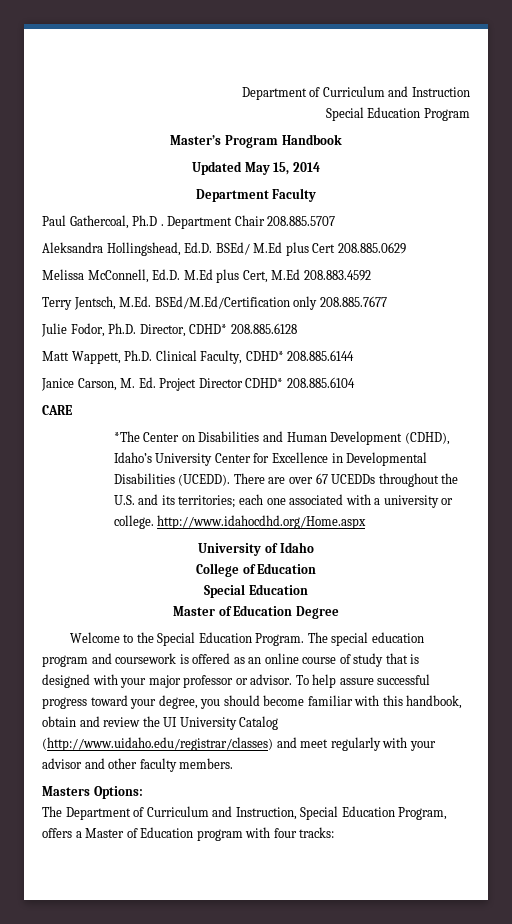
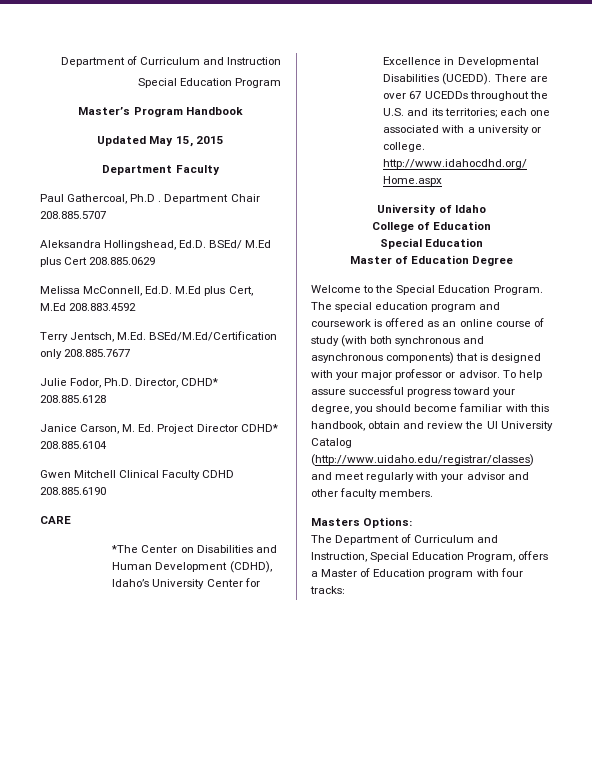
- Updated May 15, 2014
+ Updated May 15, 2015
- Matt Wappett, Ph.D. Clinical Faculty, CDHD* 208.885.6144
+ Gwen Mitchell Clinical Faculty CDHD 208.885.6190
- The special education program and coursework is offered as an online course of study that is designed with your major professor or advisor.
+ The special education program and coursework is offered as an online course of study (with both synchronous and asynchronous components) that is designed with your major professor or advisor.

